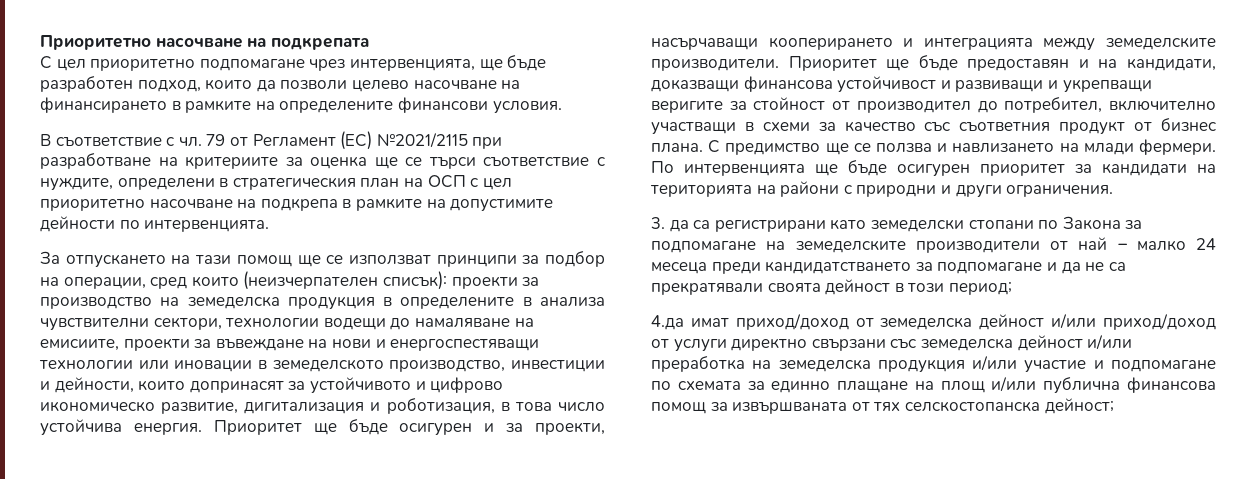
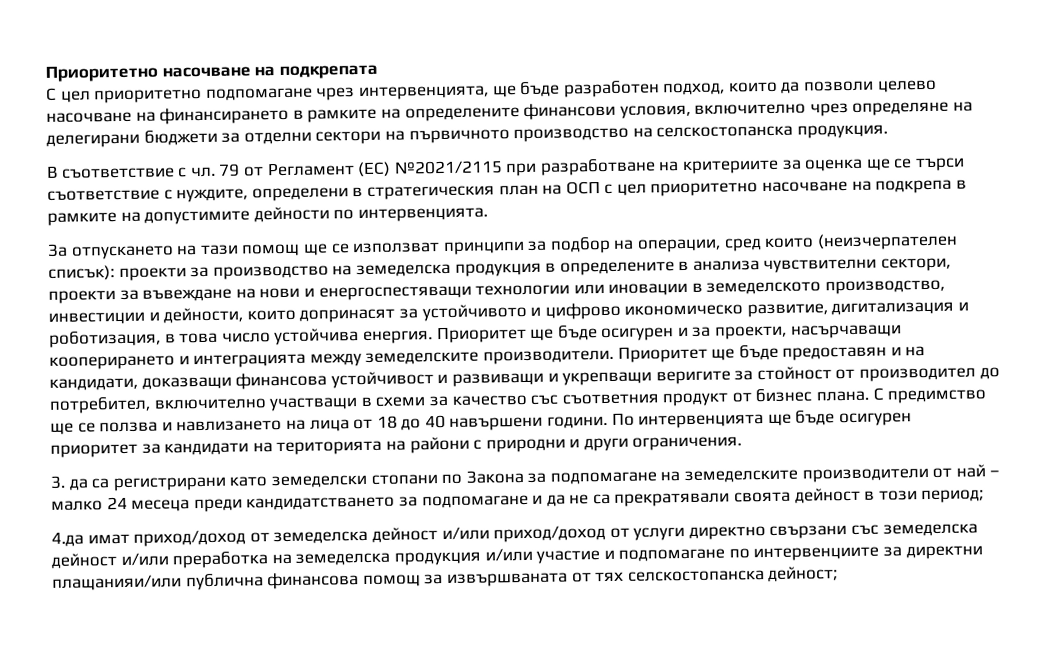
- С цел приоритетно подпомагане чрез интервенцията, ще бъде разработен подход, които да позволи целево насочване на финансирането в рамките на определените финансови условия.
+ С цел приоритетно подпомагане чрез интервенцията, ще бъде разработен подход, които да позволи целево насочване на финансирането в рамките на определените финансови условия, включително чрез определяне на делегирани бюджети за отделни сектори на първичното производство на селскостопанска продукция.
- проекти за производство на земеделска продукция в определените в анализа чувствителни сектори, технологии водещи до намаляване на емисиите, проекти за въвеждане на нови и енергоспестяващи технологии или иновации в земеделското производство, инвестиции и дейности, които допринасят за устойчивото и цифрово икономическо развитие, дигитализация и роботизация, в това число устойчива енергия.
+ проекти за производство на земеделска продукция в определените в анализа чувствителни сектори, проекти за въвеждане на нови и енергоспестяващи технологии или иновации в земеделското производство, инвестиции и дейности, които допринасят за устойчивото и цифрово икономическо развитие, дигитализация и роботизация, в това число устойчива енергия.
- С предимство ще се ползва и навлизането на млади фермери.
+ С предимство ще се ползва и навлизането на лица от 18 до 40 навършени години.
- 4.да имат приход/доход от земеделска дейност и/или приход/доход от услуги директно свързани със земеделска дейност и/или преработка на земеделска продукция и/или участие и подпомагане по схемата за единно плащане на площ и/или публична финансова помощ за извършваната от тях селскостопанска дейност;
+ 4.да имат приход/доход от земеделска дейност и/или приход/доход от услуги директно свързани със земеделска дейност и/или преработка на земеделска продукция и/или участие и подпомагане по интервенциите за директни плащанияи/или публична финансова помощ за извършваната от тях селскостопанска дейност;

